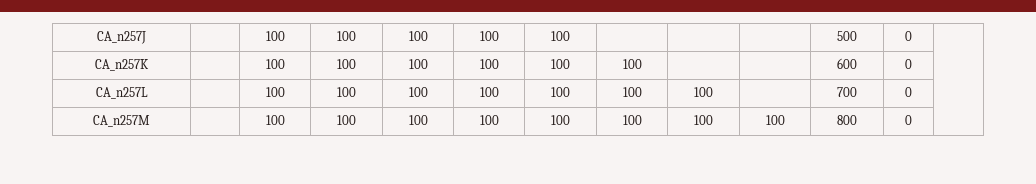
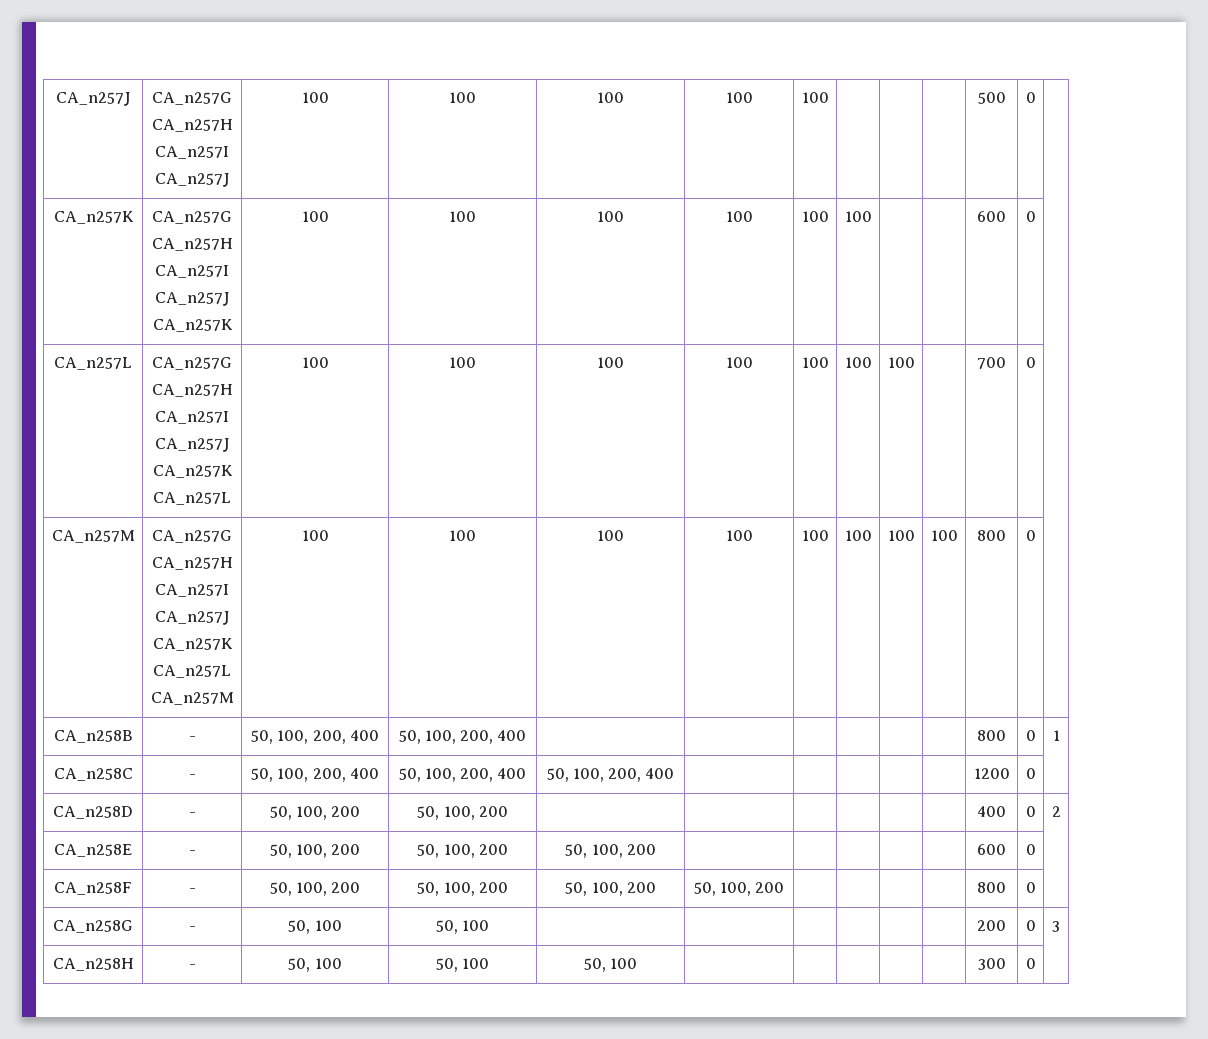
- CA_n257J | | 100 | 100 | 100 | 100 | 100 | | | | 500 | 0 |
+ CA_n257J | CA_n257G
+ CA_n257H
+ CA_n257I
+ CA_n257J | 100 | 100 | 100 | 100 | 100 | | | | 500 | 0 |
- CA_n257K | | 100 | 100 | 100 | 100 | 100 | 100 | | | 600 | 0 |
+ CA_n257K | CA_n257G
+ CA_n257H
+ CA_n257I
+ CA_n257J
+ CA_n257K | 100 | 100 | 100 | 100 | 100 | 100 | | | 600 | 0 |
- CA_n257L | | 100 | 100 | 100 | 100 | 100 | 100 | 100 | | 700 | 0 |
+ CA_n257L | CA_n257G
+ CA_n257H
+ CA_n257I
+ CA_n257J
+ CA_n257K
+ CA_n257L | 100 | 100 | 100 | 100 | 100 | 100 | 100 | | 700 | 0 |
- CA_n257M | | 100 | 100 | 100 | 100 | 100 | 100 | 100 | 100 | 800 | 0 |
+ CA_n257M | CA_n257G
+ CA_n257H
+ CA_n257I
+ CA_n257J
+ CA_n257K
+ CA_n257L
+ CA_n257M | 100 | 100 | 100 | 100 | 100 | 100 | 100 | 100 | 800 | 0 |
+ CA_n258B | - | 50, 100, 200, 400 | 50, 100, 200, 400 | | | | | | | 800 | 0 | 1
+ CA_n258C | - | 50, 100, 200, 400 | 50, 100, 200, 400 | 50, 100, 200, 400 | | | | | | 1200 | 0 |
+ CA_n258D | - | 50, 100, 200 | 50, 100, 200 | | | | | | | 400 | 0 | 2
+ CA_n258E | - | 50, 100, 200 | 50, 100, 200 | 50, 100, 200 | | | | | | 600 | 0 |
+ CA_n258F | - | 50, 100, 200 | 50, 100, 200 | 50, 100, 200 | 50, 100, 200 | | | | | 800 | 0 |
+ CA_n258G | - | 50, 100 | 50, 100 | | | | | | | 200 | 0 | 3
+ CA_n258H | - | 50, 100 | 50, 100 | 50, 100 | | | | | | 300 | 0 |

